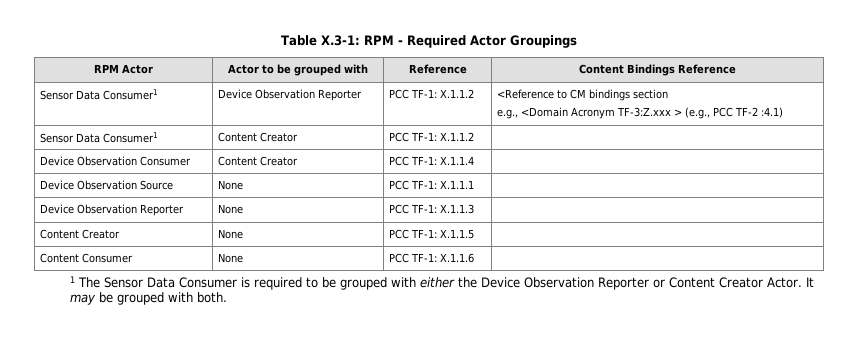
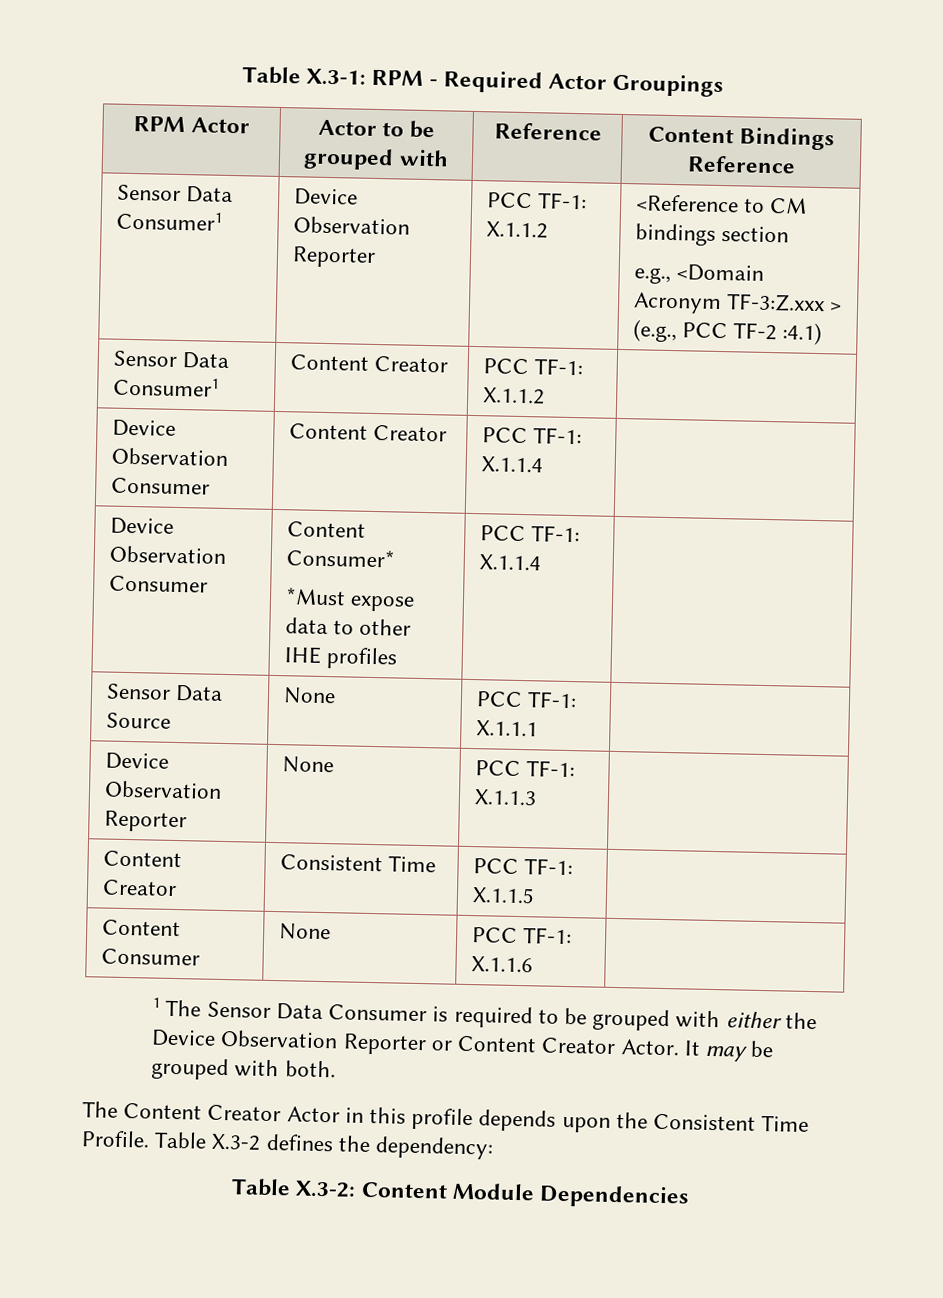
- Device Observation Source | None | PCC TF-1: X.1.1.1 |
+ Device Observation Consumer | Content Consumer*
+ *Must expose data to other IHE profiles | PCC TF-1: X.1.1.4 |
+ Sensor Data Source | None | PCC TF-1: X.1.1.1 |
- Content Creator | None | PCC TF-1: X.1.1.5 |
+ Content Creator | Consistent Time | PCC TF-1: X.1.1.5 |
+ The Content Creator Actor in this profile depends upon the Consistent Time Profile. Table X.3-2 defines the dependency:
+ Table X.3-2: Content Module Dependencies

